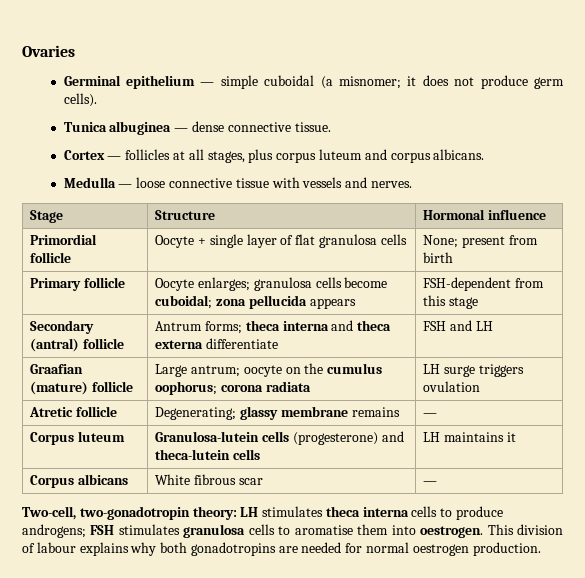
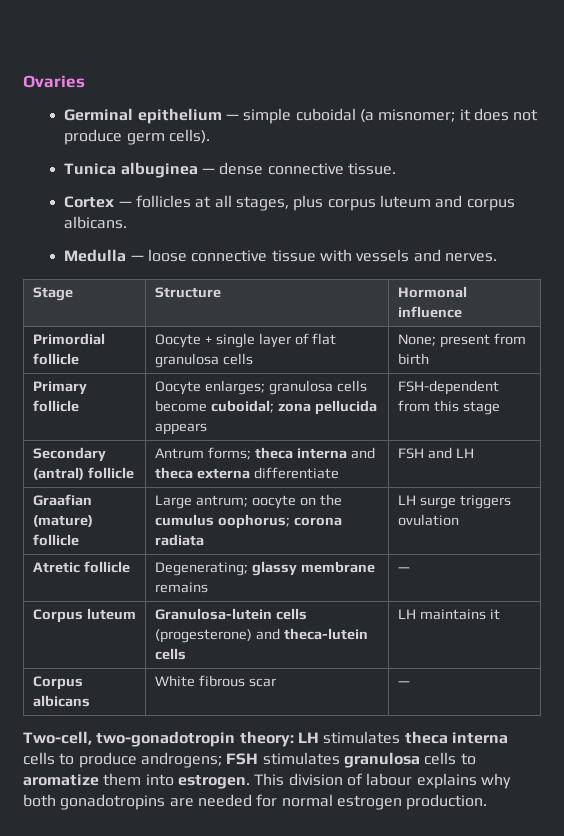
- Two-cell, two-gonadotropin theory: LH stimulates theca interna cells to produce androgens; FSH stimulates granulosa cells to aromatise them into oestrogen.
+ Two-cell, two-gonadotropin theory: LH stimulates theca interna cells to produce androgens; FSH stimulates granulosa cells to aromatize them into estrogen.
- This division of labour explains why both gonadotropins are needed for normal oestrogen production.
+ This division of labour explains why both gonadotropins are needed for normal estrogen production.

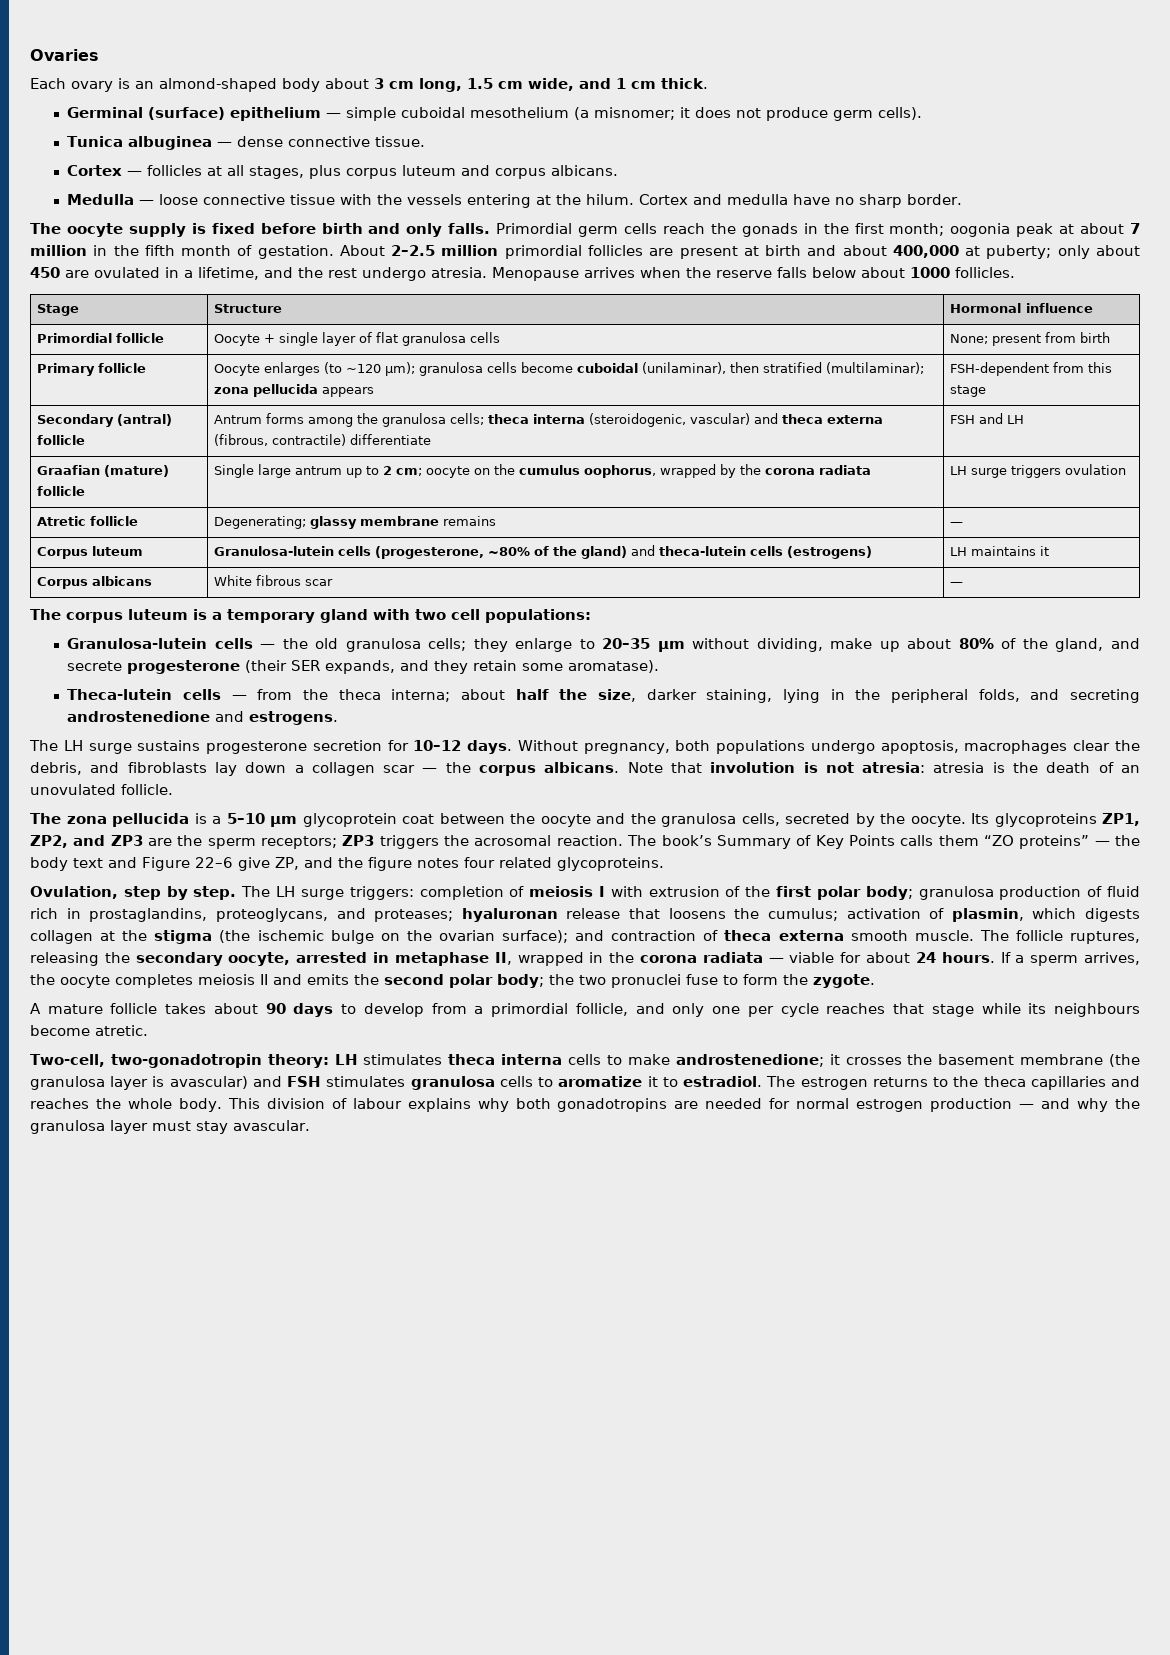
+ Each ovary is an almond-shaped body about 3 cm long, 1.5 cm wide, and 1 cm thick.
- Germinal epithelium — simple cuboidal (a misnomer; it does not produce germ cells).
+ Germinal (surface) epithelium — simple cuboidal mesothelium (a misnomer; it does not produce germ cells).
- Medulla — loose connective tissue with vessels and nerves.
+ Medulla — loose connective tissue with the vessels entering at the hilum. Cortex and medulla have no sharp border.
+ The oocyte supply is fixed before birth and only falls. Primordial germ cells reach the gonads in the first month; oogonia peak at about 7 million in the fifth month of gestation. About 2–2.5 million primordial follicles are present at birth and about 400,000 at puberty; only about 450 are ovulated in a lifetime, and the rest undergo atresia. Menopause arrives when the reserve falls below about 1000 follicles.
- Primary follicle | Oocyte enlarges; granulosa cells become cuboidal; zona pellucida appears | FSH-dependent from this stage
+ Primary follicle | Oocyte enlarges (to ~120 µm); granulosa cells become cuboidal (unilaminar), then stratified (multilaminar); zona pellucida appears | FSH-dependent from this stage
- Secondary (antral) follicle | Antrum forms; theca interna and theca externa differentiate | FSH and LH
+ Secondary (antral) follicle | Antrum forms among the granulosa cells; theca interna (steroidogenic, vascular) and theca externa (fibrous, contractile) differentiate | FSH and LH
- Graafian (mature) follicle | Large antrum; oocyte on the cumulus oophorus; corona radiata | LH surge triggers ovulation
+ Graafian (mature) follicle | Single large antrum up to 2 cm; oocyte on the cumulus oophorus, wrapped by the corona radiata | LH surge triggers ovulation
- Corpus luteum | Granulosa-lutein cells (progesterone) and theca-lutein cells | LH maintains it
+ Corpus luteum | Granulosa-lutein cells (progesterone, ~80% of the gland) and theca-lutein cells (estrogens) | LH maintains it
+ The corpus luteum is a temporary gland with two cell populations:
+ Granulosa-lutein cells — the old granulosa cells; they enlarge to 20–35 µm without dividing, make up about 80% of the gland, and secrete progesterone (their SER expands, and they retain some aromatase).
+ Theca-lutein cells — from the theca interna; about half the size, darker staining, lying in the peripheral folds, and secreting androstenedione and estrogens.
+ The LH surge sustains progesterone secretion for 10–12 days. Without pregnancy, both populations undergo apoptosis, macrophages clear the debris, and fibroblasts lay down a collagen scar — the corpus albicans. Note that involution is not atresia: atresia is the death of an unovulated follicle.
+ The zona pellucida is a 5–10 µm glycoprotein coat between the oocyte and the granulosa cells, secreted by the oocyte. Its glycoproteins ZP1, ZP2, and ZP3 are the sperm receptors; ZP3 triggers the acrosomal reaction. The book’s Summary of Key Points calls them “ZO proteins” — the body text and Figure 22–6 give ZP, and the figure notes four related glycoproteins.
+ Ovulation, step by step. The LH surge triggers: completion of meiosis I with extrusion of the first polar body; granulosa production of fluid rich in prostaglandins, proteoglycans, and proteases; hyaluronan release that loosens the cumulus; activation of plasmin, which digests collagen at the stigma (the ischemic bulge on the ovarian surface); and contraction of theca externa smooth muscle. The follicle ruptures, releasing the secondary oocyte, arrested in metaphase II, wrapped in the corona radiata — viable for about 24 hours. If a sperm arrives, the oocyte completes meiosis II and emits the second polar body; the two pronuclei fuse to form the zygote.
+ A mature follicle takes about 90 days to develop from a primordial follicle, and only one per cycle reaches that stage while its neighbours become atretic.
- Two-cell, two-gonadotropin theory: LH stimulates theca interna cells to produce androgens; FSH stimulates granulosa cells to aromatize them into estrogen.
+ Two-cell, two-gonadotropin theory: LH stimulates theca interna cells to make androstenedione; it crosses the basement membrane (the granulosa layer is avascular) and FSH stimulates granulosa cells to aromatize it to estradiol. The estrogen returns to the theca capillaries and reaches the whole body.
- This division of labour explains why both gonadotropins are needed for normal estrogen production.
+ This division of labour explains why both gonadotropins are needed for normal estrogen production — and why the granulosa layer must stay avascular.

